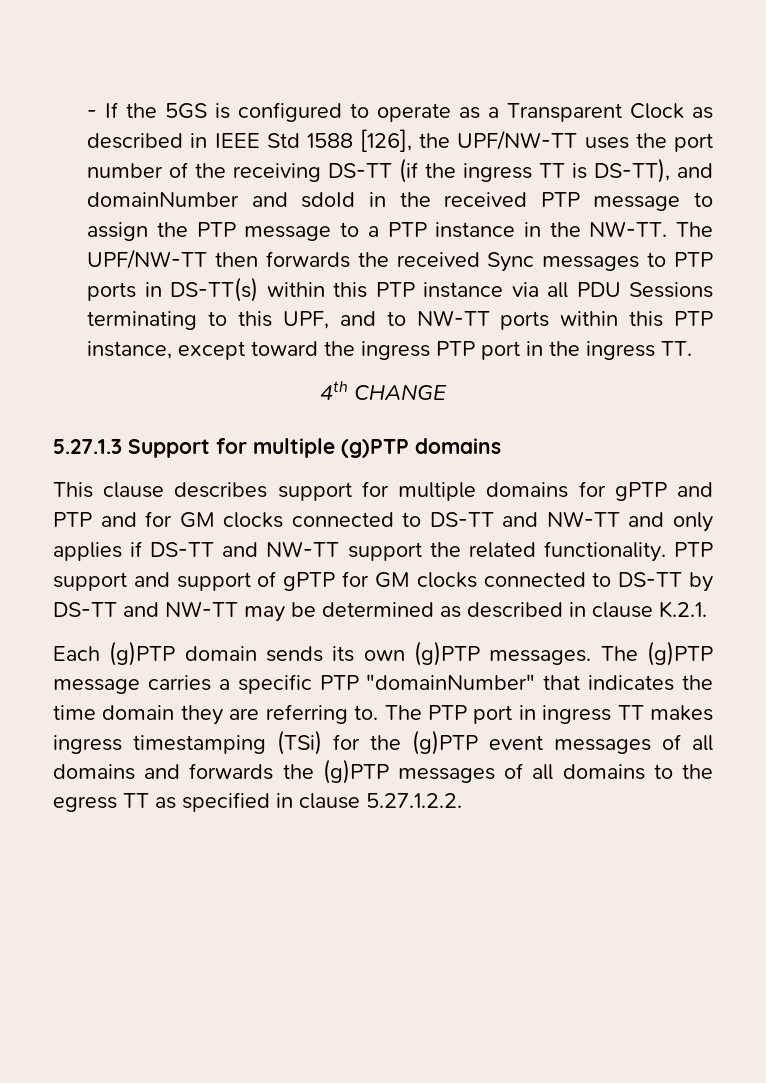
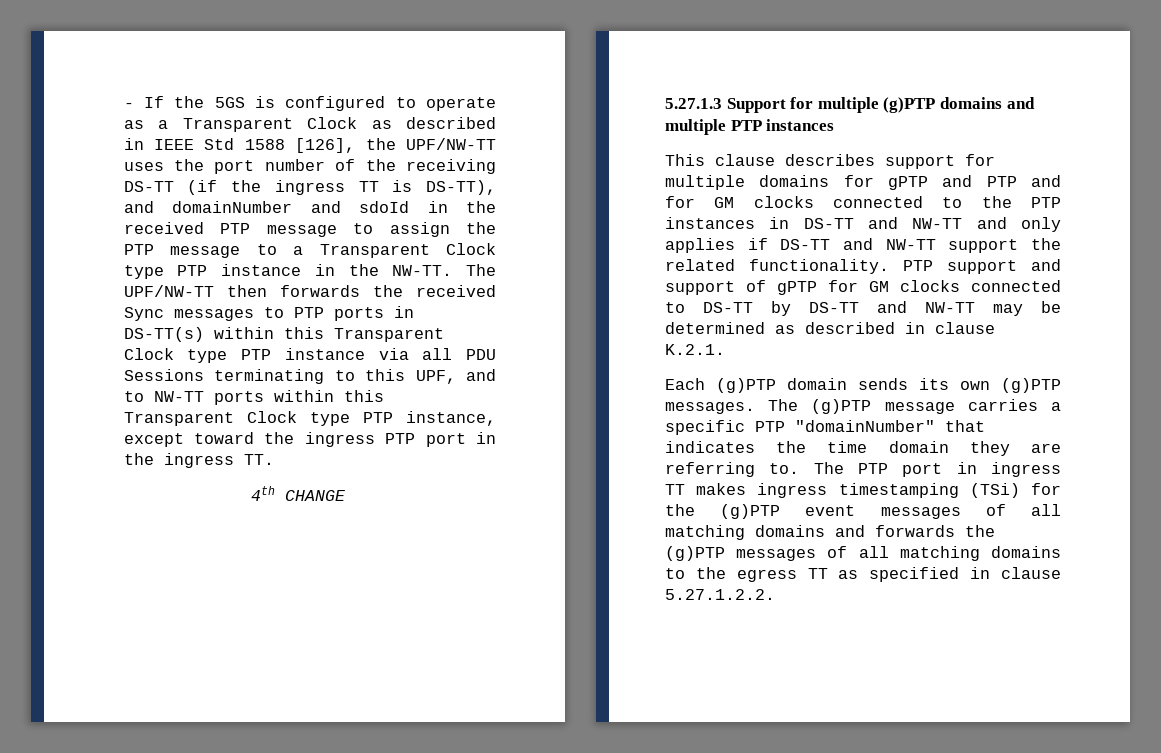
- - If the 5GS is configured to operate as a Transparent Clock as described in IEEE Std 1588 [126], the UPF/NW-TT uses the port number of the receiving DS-TT (if the ingress TT is DS-TT), and domainNumber and sdoId in the received PTP message to assign the PTP message to a PTP instance in the NW-TT.
+ - If the 5GS is configured to operate as a Transparent Clock as described in IEEE Std 1588 [126], the UPF/NW-TT uses the port number of the receiving DS-TT (if the ingress TT is DS-TT), and domainNumber and sdoId in the received PTP message to assign the PTP message to a Transparent Clock type PTP instance in the NW-TT.
- The UPF/NW-TT then forwards the received Sync messages to PTP ports in DS-TT(s) within this PTP instance via all PDU Sessions terminating to this UPF, and to NW-TT ports within this PTP instance, except toward the ingress PTP port in the ingress TT.
+ The UPF/NW-TT then forwards the received Sync messages to PTP ports in DS-TT(s) within this Transparent Clock type PTP instance via all PDU Sessions terminating to this UPF, and to NW-TT ports within this Transparent Clock type PTP instance, except toward the ingress PTP port in the ingress TT.
- 5.27.1.3 Support for multiple (g)PTP domains
+ 5.27.1.3 Support for multiple (g)PTP domains and multiple PTP instances
- This clause describes support for multiple domains for gPTP and PTP and for GM clocks connected to DS-TT and NW-TT and only applies if DS-TT and NW-TT support the related functionality.
+ This clause describes support for multiple domains for gPTP and PTP and for GM clocks connected to the PTP instances in DS-TT and NW-TT and only applies if DS-TT and NW-TT support the related functionality.
- The PTP port in ingress TT makes ingress timestamping (TSi) for the (g)PTP event messages of all domains and forwards the (g)PTP messages of all domains to the egress TT as specified in clause 5.27.1.2.2.
+ The PTP port in ingress TT makes ingress timestamping (TSi) for the (g)PTP event messages of all matching domains and forwards the (g)PTP messages of all matching domains to the egress TT as specified in clause 5.27.1.2.2.

